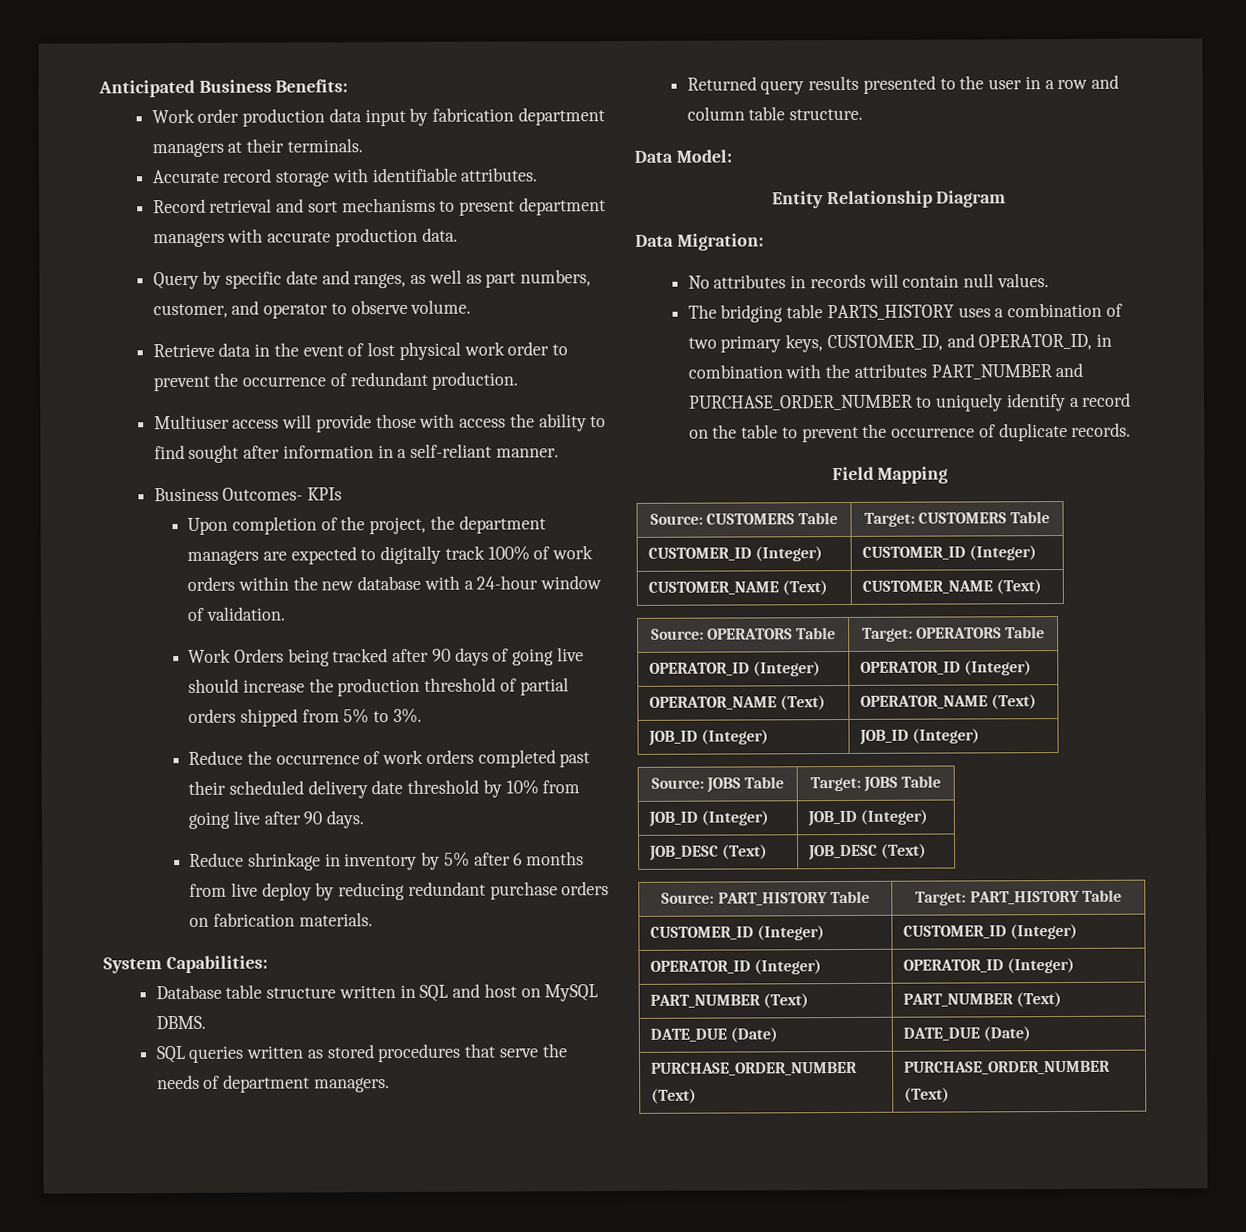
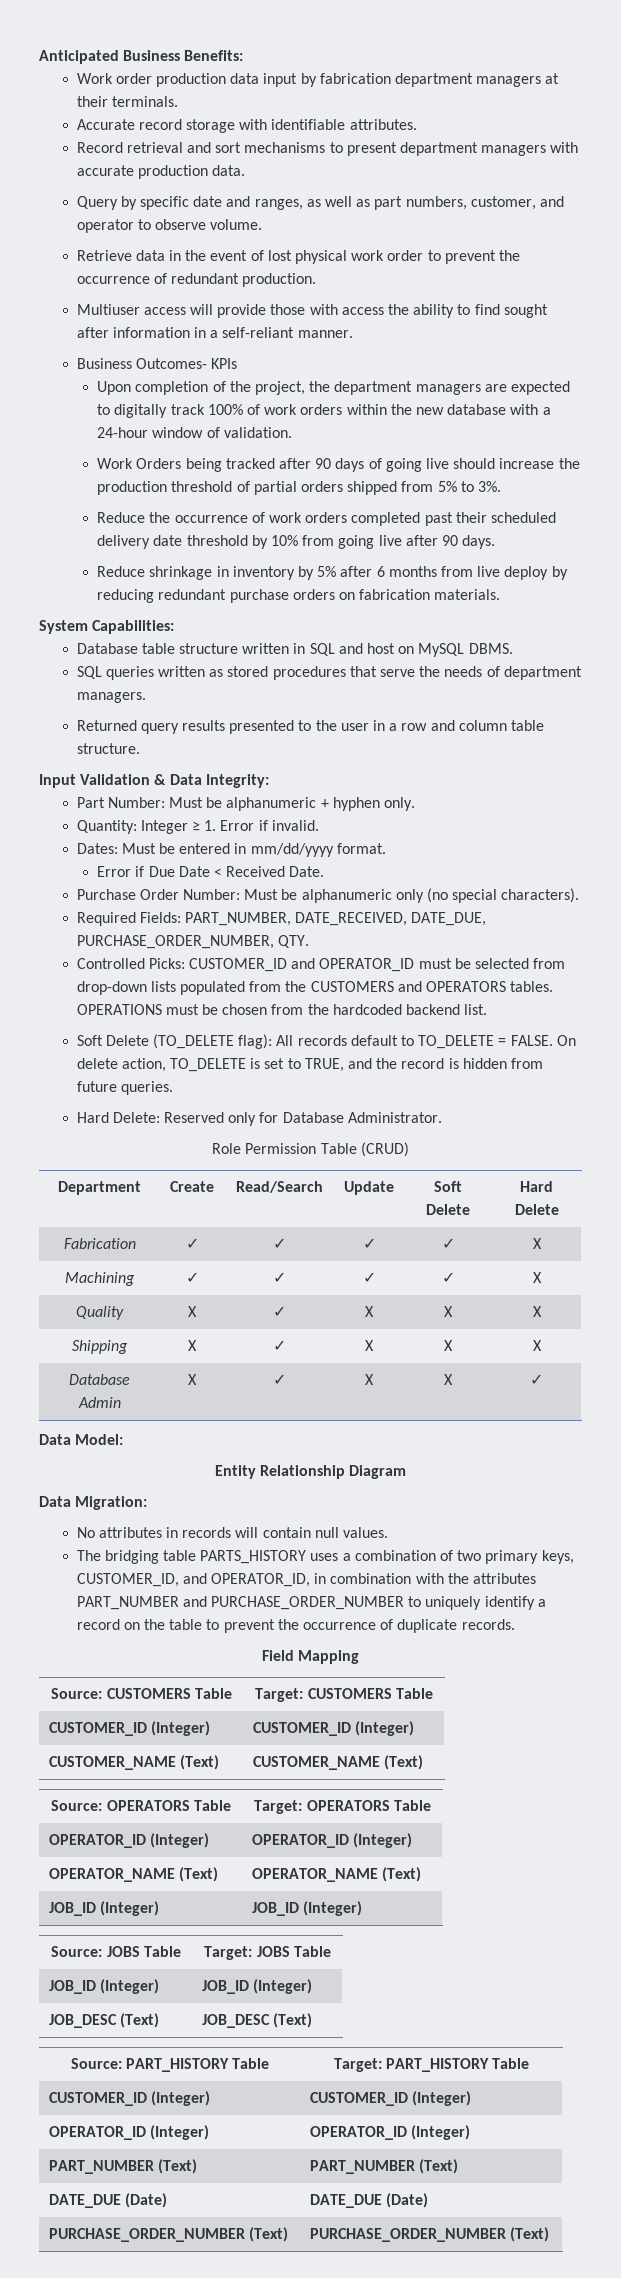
+ Input Validation & Data Integrity:
+ Part Number: Must be alphanumeric + hyphen only.
+ Quantity: Integer ≥ 1. Error if invalid.
+ Dates: Must be entered in mm/dd/yyyy format.
+ Error if Due Date < Received Date.
+ Purchase Order Number: Must be alphanumeric only (no special characters).
+ Required Fields: PART_NUMBER, DATE_RECEIVED, DATE_DUE, PURCHASE_ORDER_NUMBER, QTY.
+ Controlled Picks: CUSTOMER_ID and OPERATOR_ID must be selected from drop-down lists populated from the CUSTOMERS and OPERATORS tables. OPERATIONS must be chosen from the hardcoded backend list.
+ Soft Delete (TO_DELETE flag): All records default to TO_DELETE = FALSE. On delete action, TO_DELETE is set to TRUE, and the record is hidden from future queries.
+ Hard Delete: Reserved only for Database Administrator.
+ Role Permission Table (CRUD)
+ Department | Create | Read/Search | Update | Soft Delete | Hard Delete
+ Fabrication | ✓ | ✓ | ✓ | ✓ | X
+ Machining | ✓ | ✓ | ✓ | ✓ | X
+ Quality | X | ✓ | X | X | X
+ Shipping | X | ✓ | X | X | X
+ Database Admin | X | ✓ | X | X | ✓

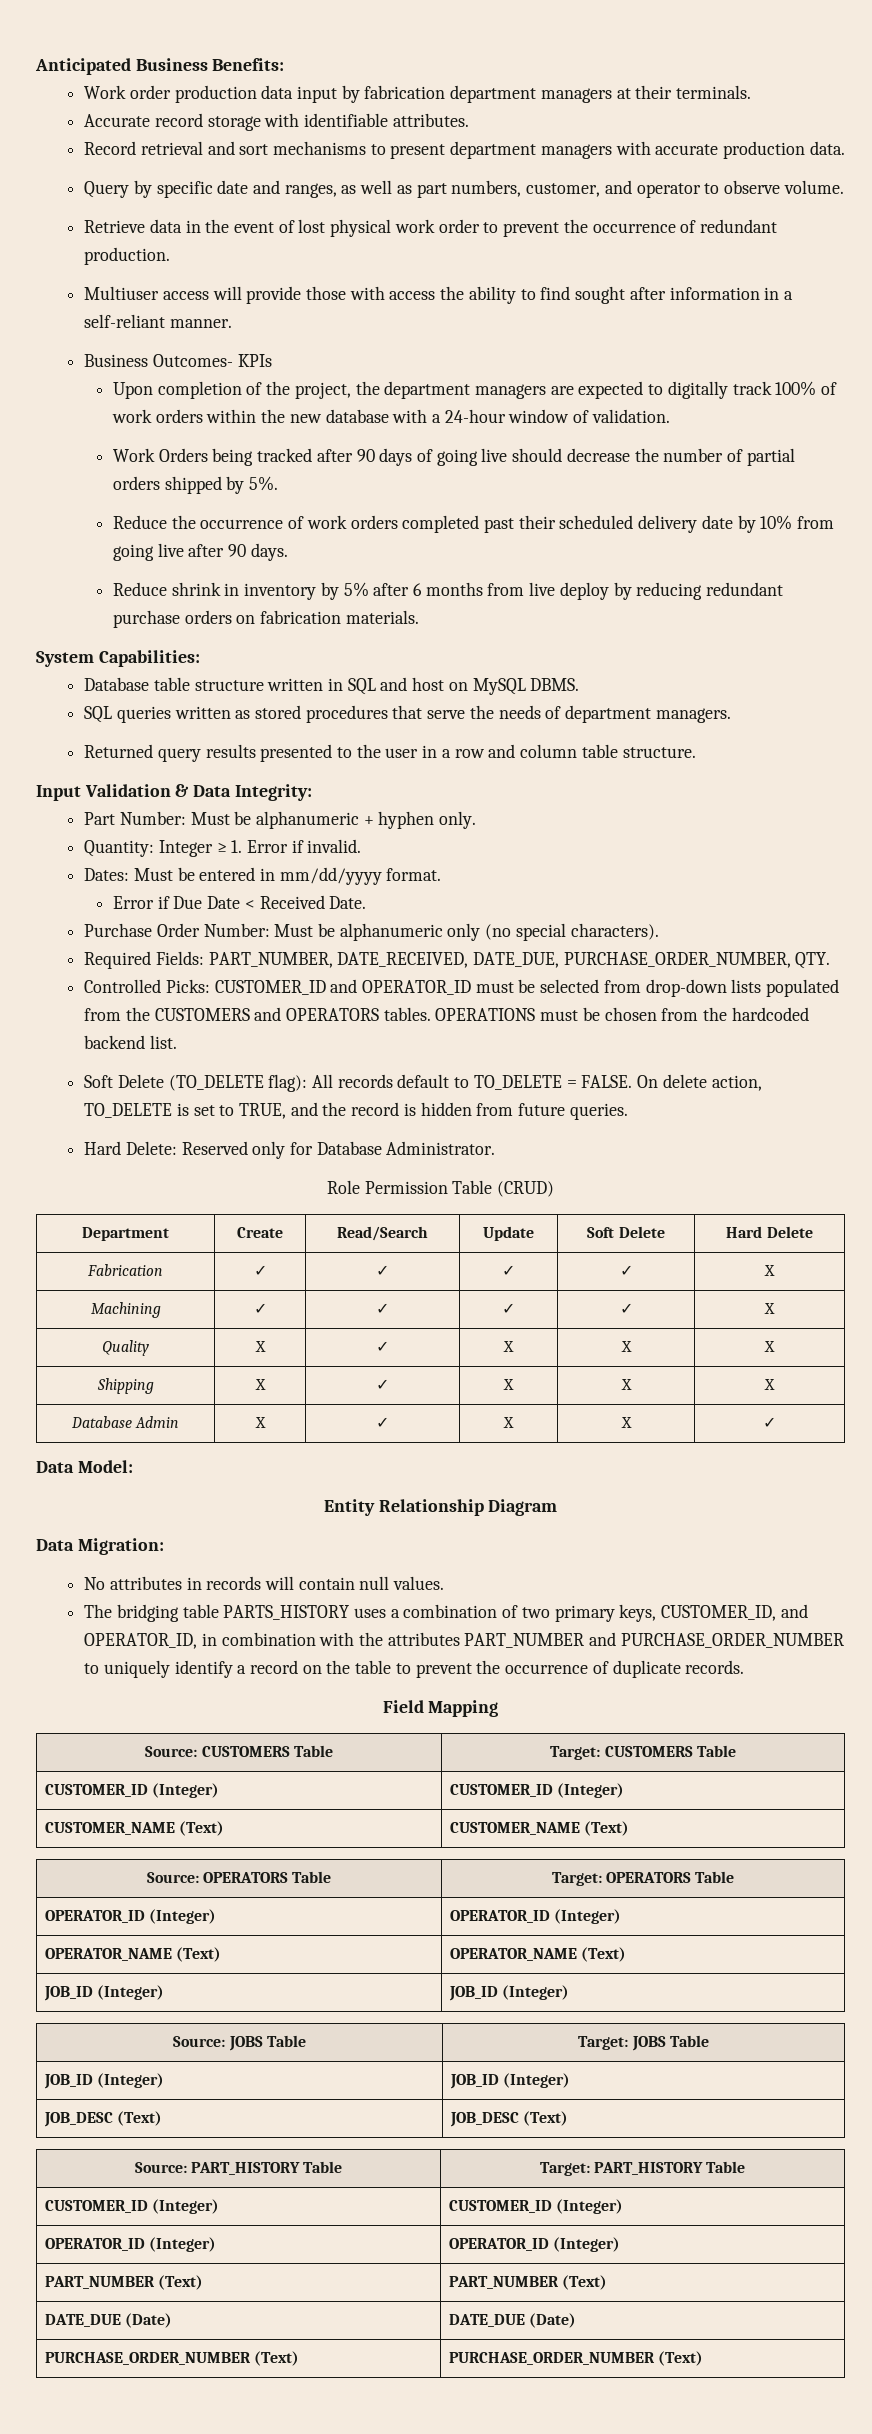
- Work Orders being tracked after 90 days of going live should increase the production threshold of partial orders shipped from 5% to 3%.
+ Work Orders being tracked after 90 days of going live should decrease the number of partial orders shipped by 5%.
- Reduce the occurrence of work orders completed past their scheduled delivery date threshold by 10% from going live after 90 days.
+ Reduce the occurrence of work orders completed past their scheduled delivery date by 10% from going live after 90 days.
- Reduce shrinkage in inventory by 5% after 6 months from live deploy by reducing redundant purchase orders on fabrication materials.
+ Reduce shrink in inventory by 5% after 6 months from live deploy by reducing redundant purchase orders on fabrication materials.

